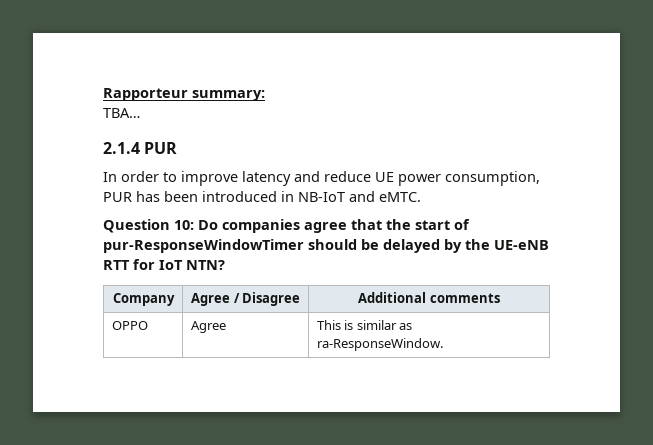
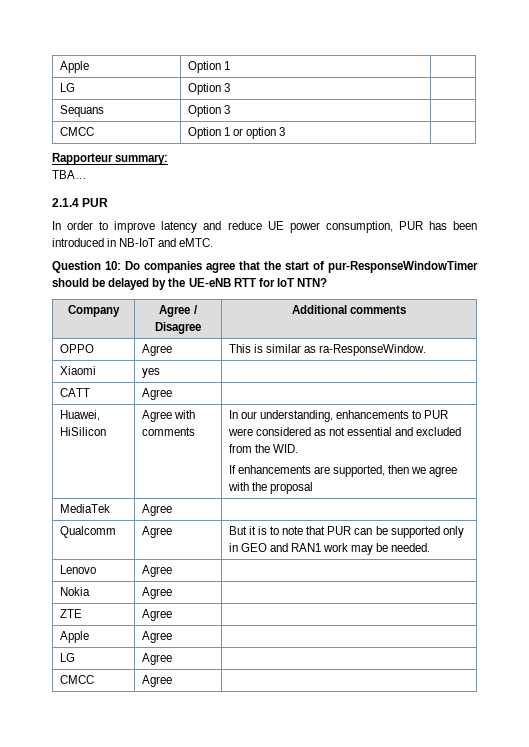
+ Apple | Option 1 |
+ LG | Option 3 |
+ Sequans | Option 3 |
+ CMCC | Option 1 or option 3 |
+ Xiaomi | yes |
+ CATT | Agree |
+ Huawei, HiSilicon | Agree with comments | In our understanding, enhancements to PUR were considered as not essential and excluded from the WID.
+ If enhancements are supported, then we agree with the proposal
+ MediaTek | Agree |
+ Qualcomm | Agree | But it is to note that PUR can be supported only in GEO and RAN1 work may be needed.
+ Lenovo | Agree |
+ Nokia | Agree |
+ ZTE | Agree |
+ Apple | Agree |
+ LG | Agree |
+ CMCC | Agree |

